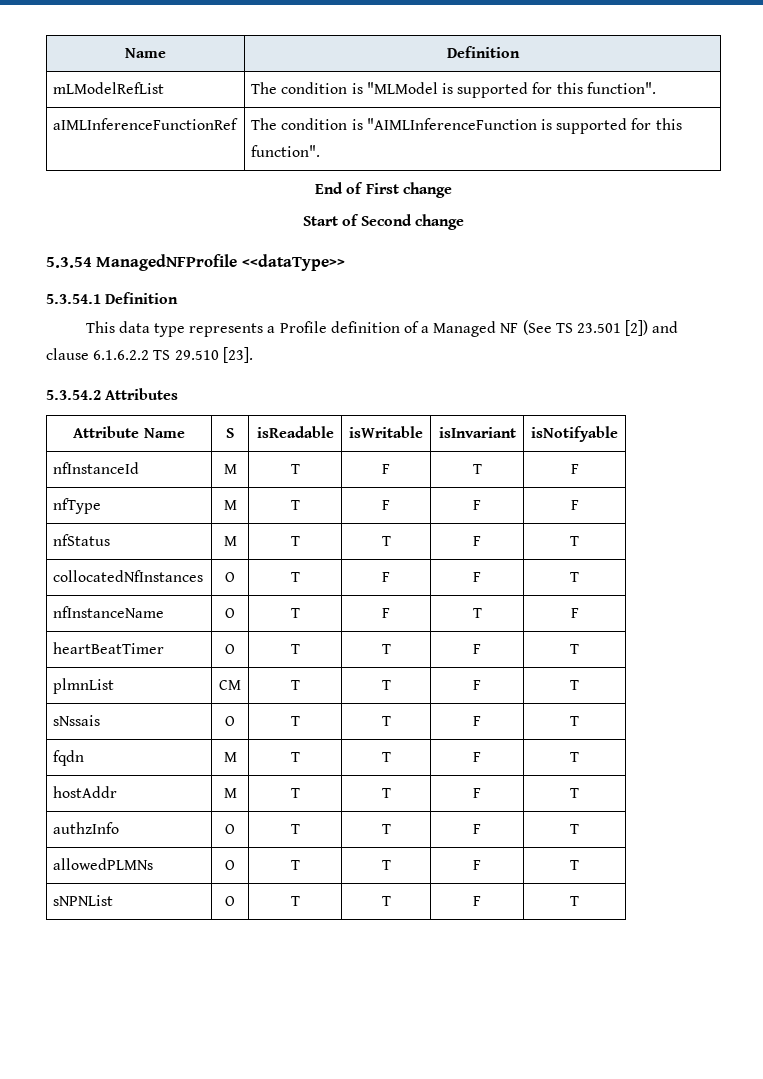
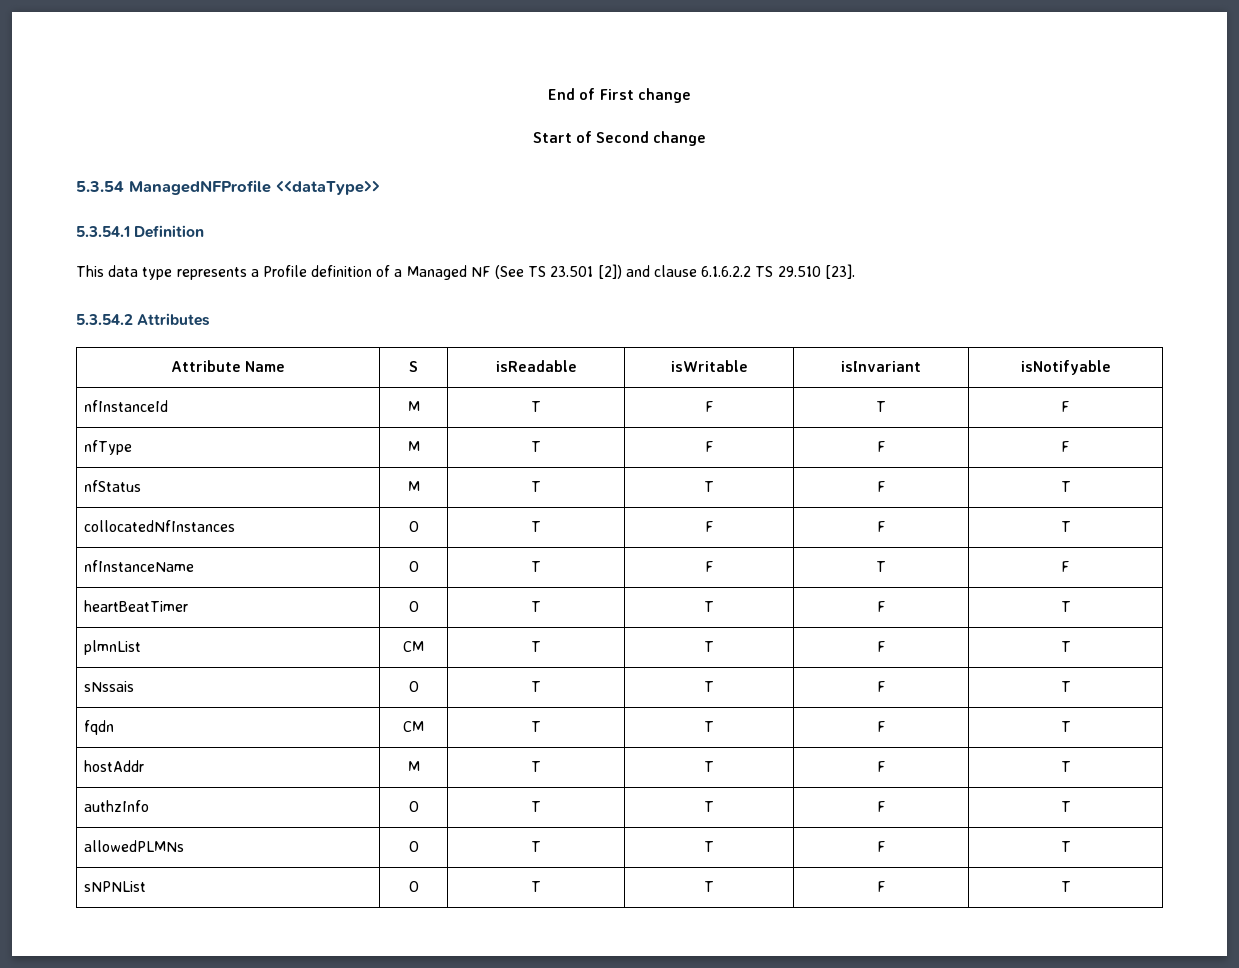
- Name | Definition
- mLModelRefList | The condition is "MLModel is supported for this function".
- aIMLInferenceFunctionRef | The condition is "AIMLInferenceFunction is supported for this function".
- fqdn | M | T | T | F | T
+ fqdn | CM | T | T | F | T

